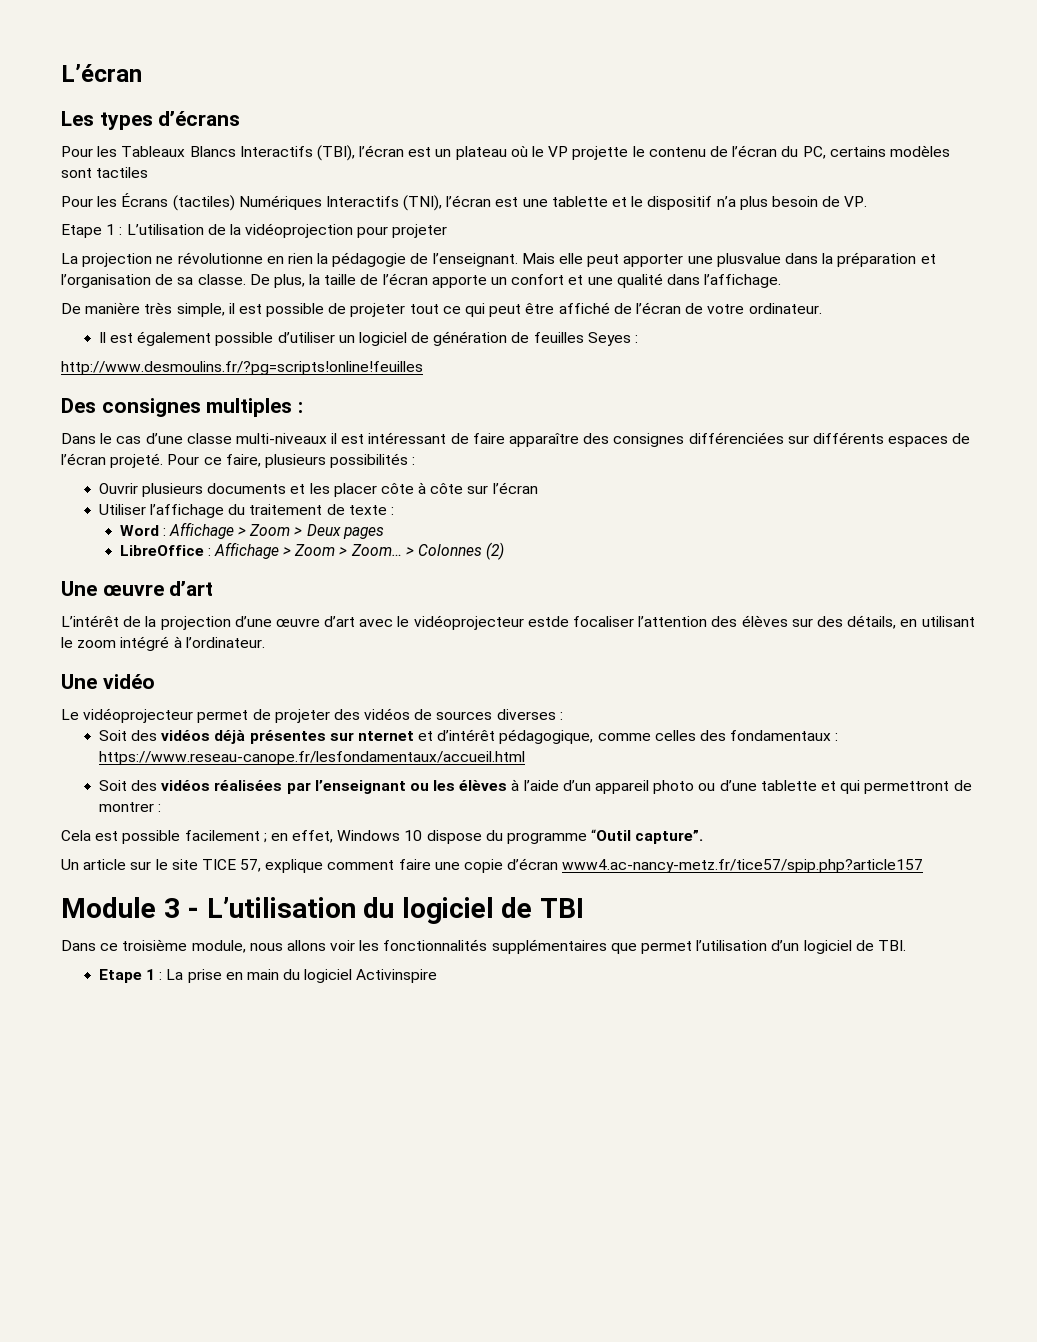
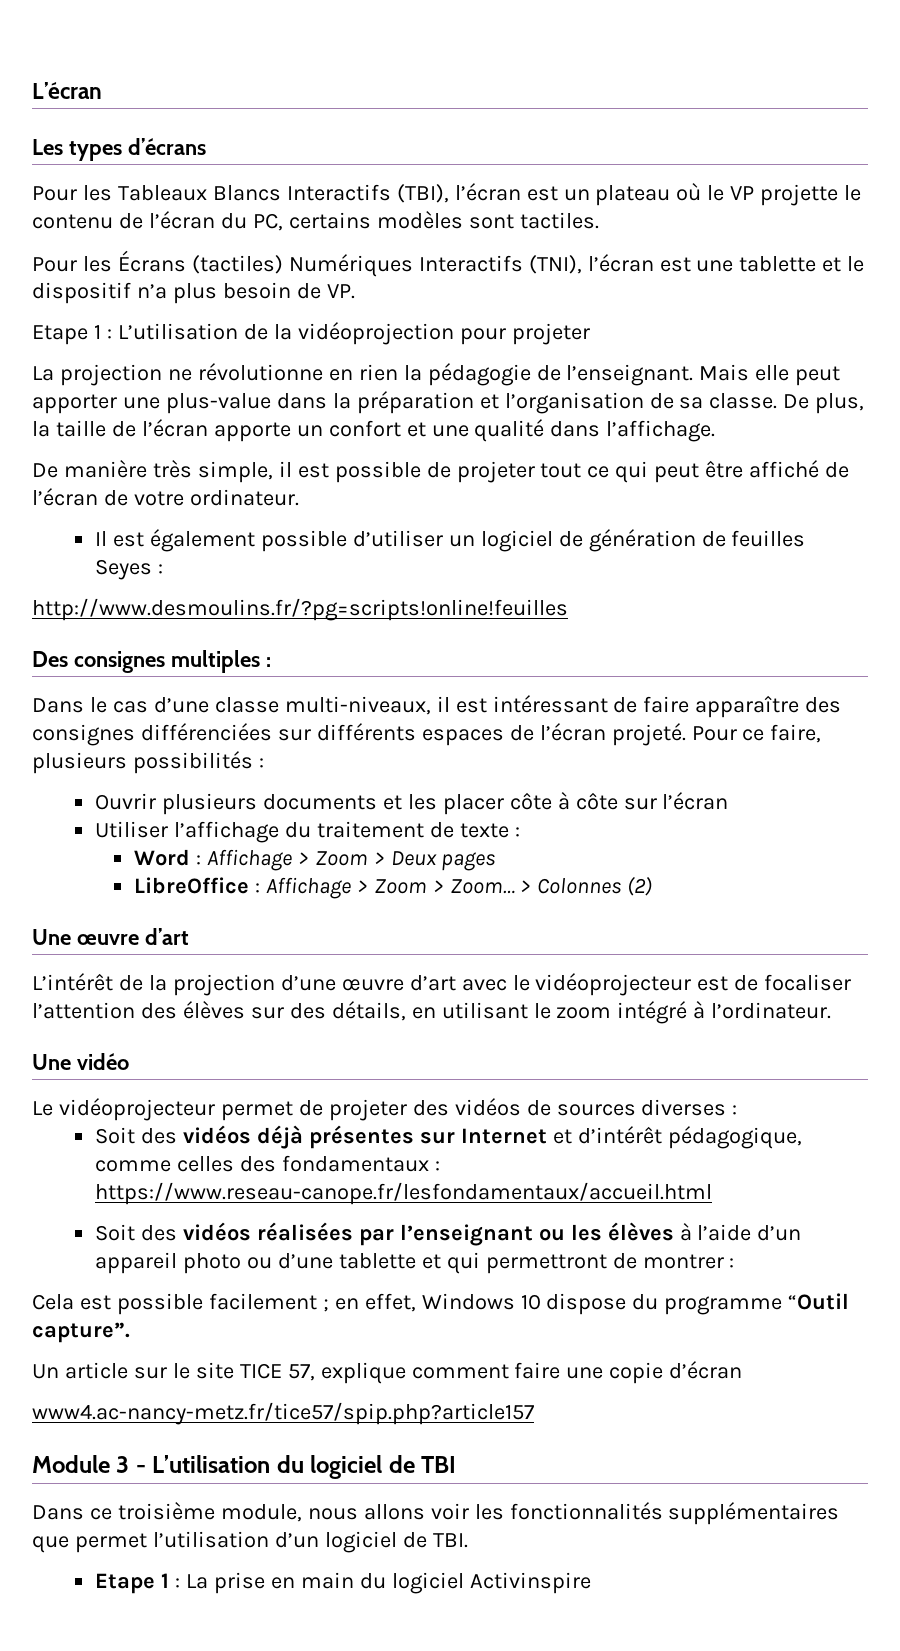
- Pour les Tableaux Blancs Interactifs (TBI), l’écran est un plateau où le VP projette le contenu de l’écran du PC, certains modèles sont tactiles
+ Pour les Tableaux Blancs Interactifs (TBI), l’écran est un plateau où le VP projette le contenu de l’écran du PC, certains modèles sont tactiles.
- Mais elle peut apporter une plusvalue dans la préparation et l’organisation de sa classe.
+ Mais elle peut apporter une plus-value dans la préparation et l’organisation de sa classe.
- Dans le cas d’une classe multi-niveaux il est intéressant de faire apparaître des consignes différenciées sur différents espaces de l’écran projeté.
+ Dans le cas d’une classe multi-niveaux, il est intéressant de faire apparaître des consignes différenciées sur différents espaces de l’écran projeté.
- L’intérêt de la projection d’une œuvre d’art avec le vidéoprojecteur estde focaliser l’attention des élèves sur des détails, en utilisant le zoom intégré à l’ordinateur.
+ L’intérêt de la projection d’une œuvre d’art avec le vidéoprojecteur est de focaliser l’attention des élèves sur des détails, en utilisant le zoom intégré à l’ordinateur.
- Soit des vidéos déjà présentes sur nternet et d’intérêt pédagogique, comme celles des fondamentaux : https://www.reseau-canope.fr/lesfondamentaux/accueil.html
+ Soit des vidéos déjà présentes sur Internet et d’intérêt pédagogique, comme celles des fondamentaux : https://www.reseau-canope.fr/lesfondamentaux/accueil.html
- Un article sur le site TICE 57, explique comment faire une copie d’écran www4.ac-nancy-metz.fr/tice57/spip.php?article157
+ Un article sur le site TICE 57, explique comment faire une copie d’écran
+ www4.ac-nancy-metz.fr/tice57/spip.php?article157

